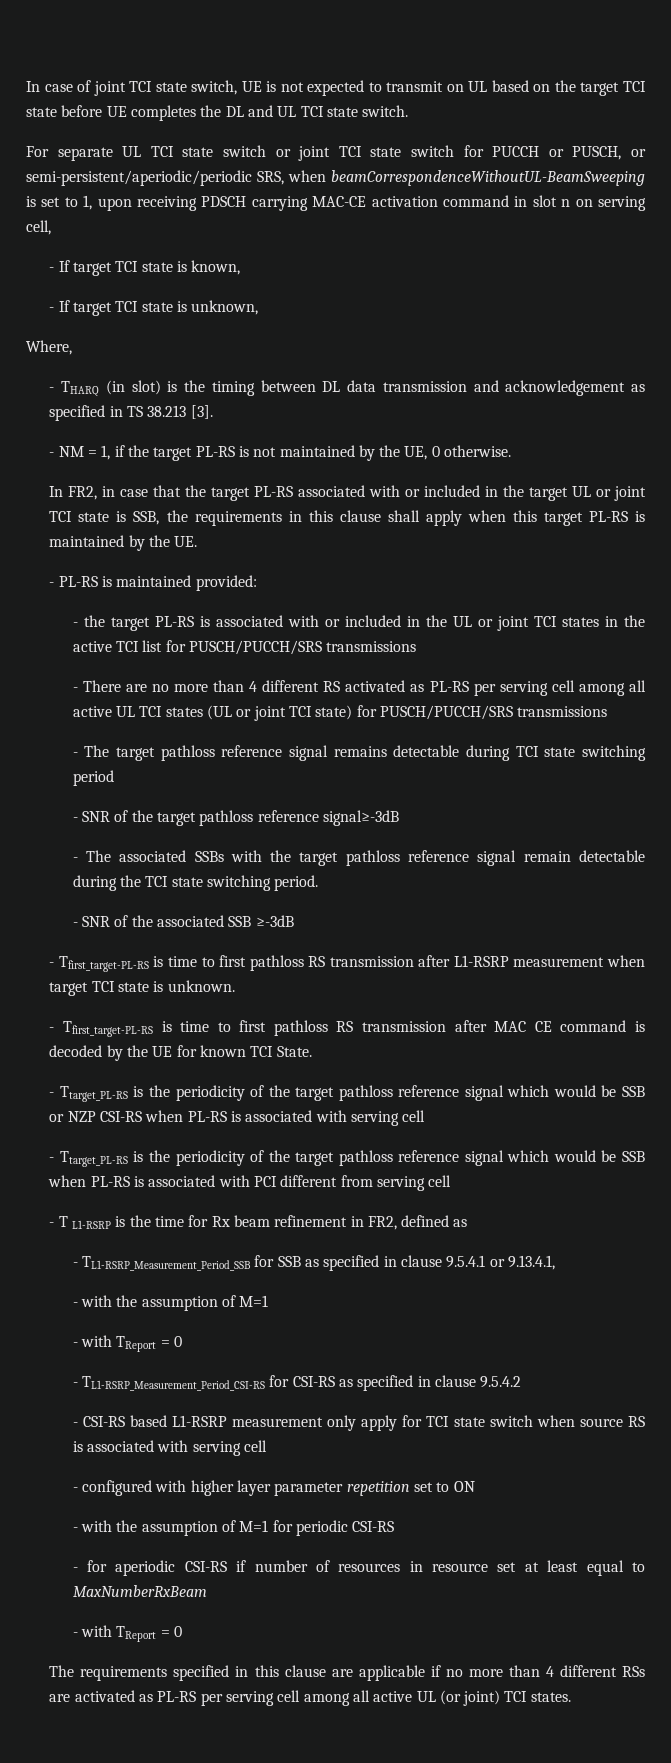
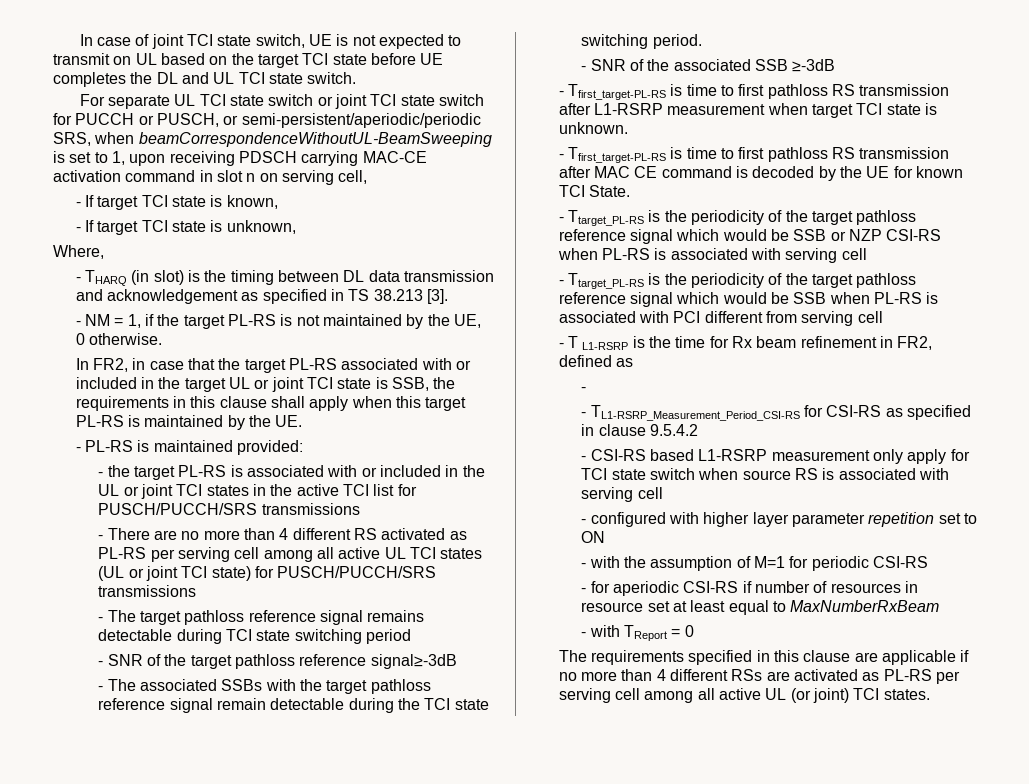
  - T L1-RSRP is the time for Rx beam refinement in FR2, defined as
- - TL1-RSRP_Measurement_Period_SSB for SSB as specified in clause 9.5.4.1 or 9.13.4.1,
- - with the assumption of M=1
- - with TReport = 0
+ -

